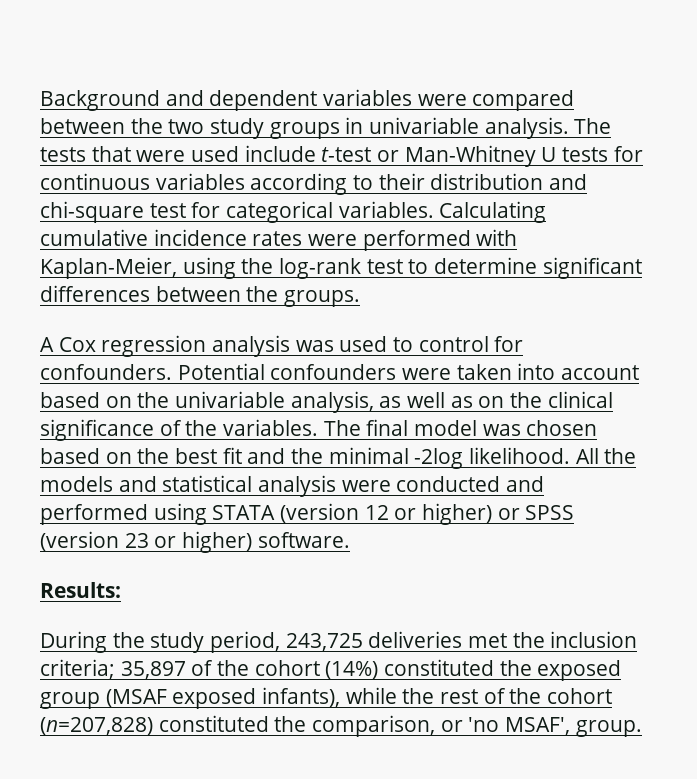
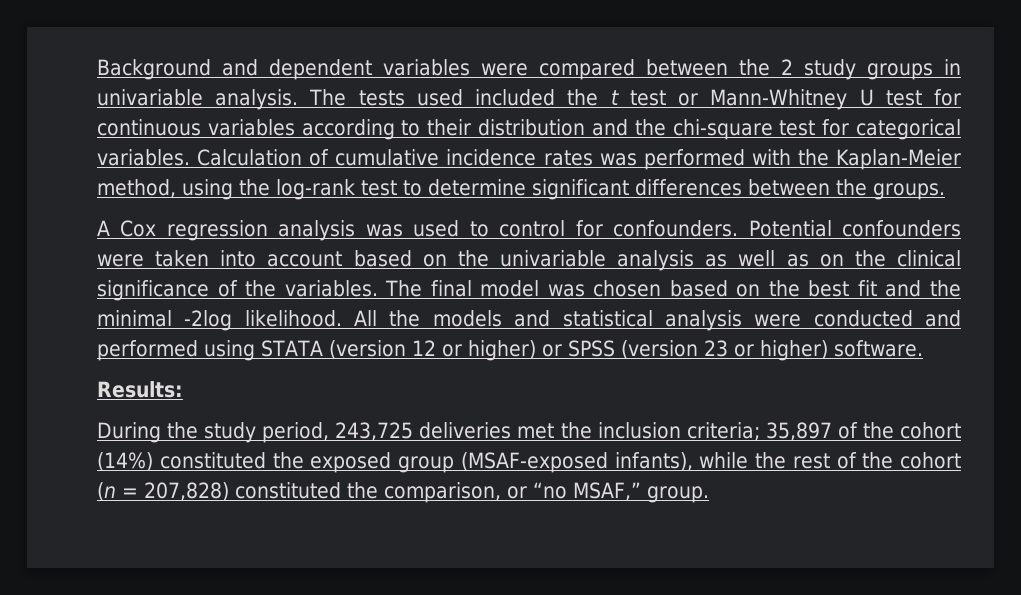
- Background and dependent variables were compared between the two study groups in univariable analysis.
+ Background and dependent variables were compared between the 2 study groups in univariable analysis.
- The tests that were used include t-test or Man-Whitney U tests for continuous variables according to their distribution and chi-square test for categorical variables.
+ The tests used included the t test or Mann-Whitney U test for continuous variables according to their distribution and the chi-square test for categorical variables.
- Calculating cumulative incidence rates were performed with Kaplan-Meier, using the log-rank test to determine significant differences between the groups.
+ Calculation of cumulative incidence rates was performed with the Kaplan-Meier method, using the log-rank test to determine significant differences between the groups.
- Potential confounders were taken into account based on the univariable analysis, as well as on the clinical significance of the variables.
+ Potential confounders were taken into account based on the univariable analysis as well as on the clinical significance of the variables.
- During the study period, 243,725 deliveries met the inclusion criteria; 35,897 of the cohort (14%) constituted the exposed group (MSAF exposed infants), while the rest of the cohort (n=207,828) constituted the comparison, or 'no MSAF', group.
+ During the study period, 243,725 deliveries met the inclusion criteria; 35,897 of the cohort (14%) constituted the exposed group (MSAF-exposed infants), while the rest of the cohort (n = 207,828) constituted the comparison, or “no MSAF,” group.

